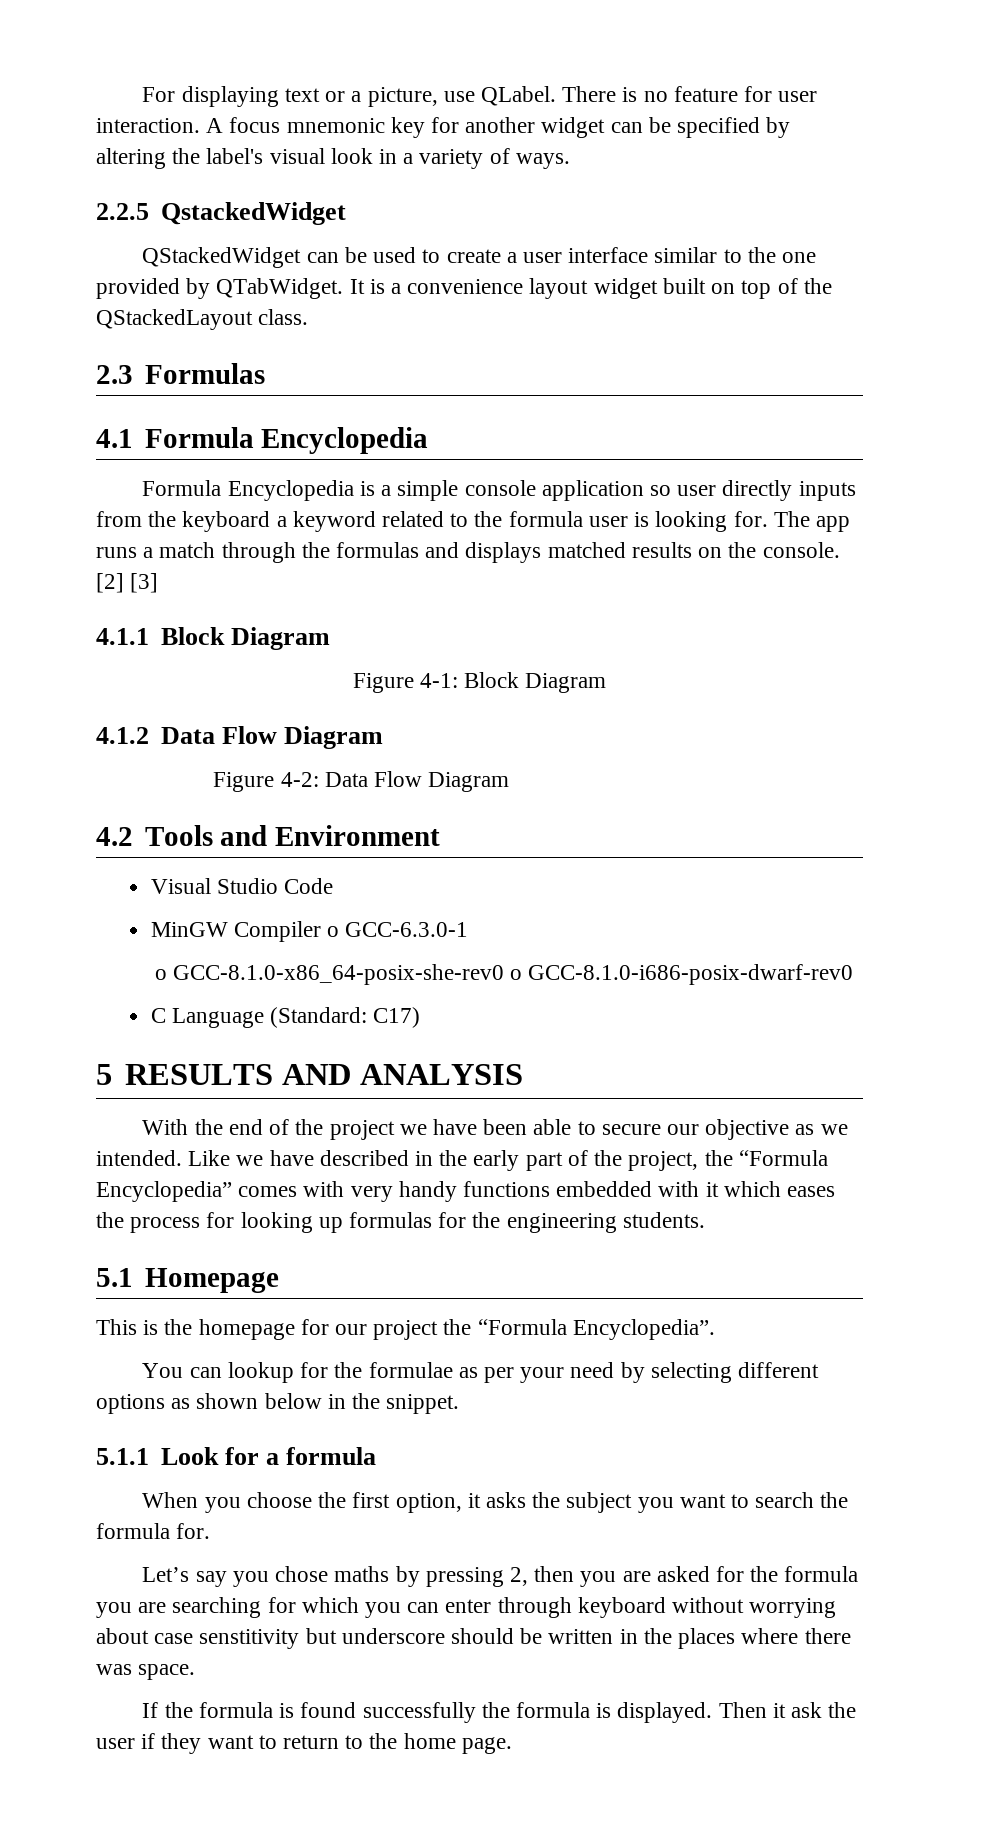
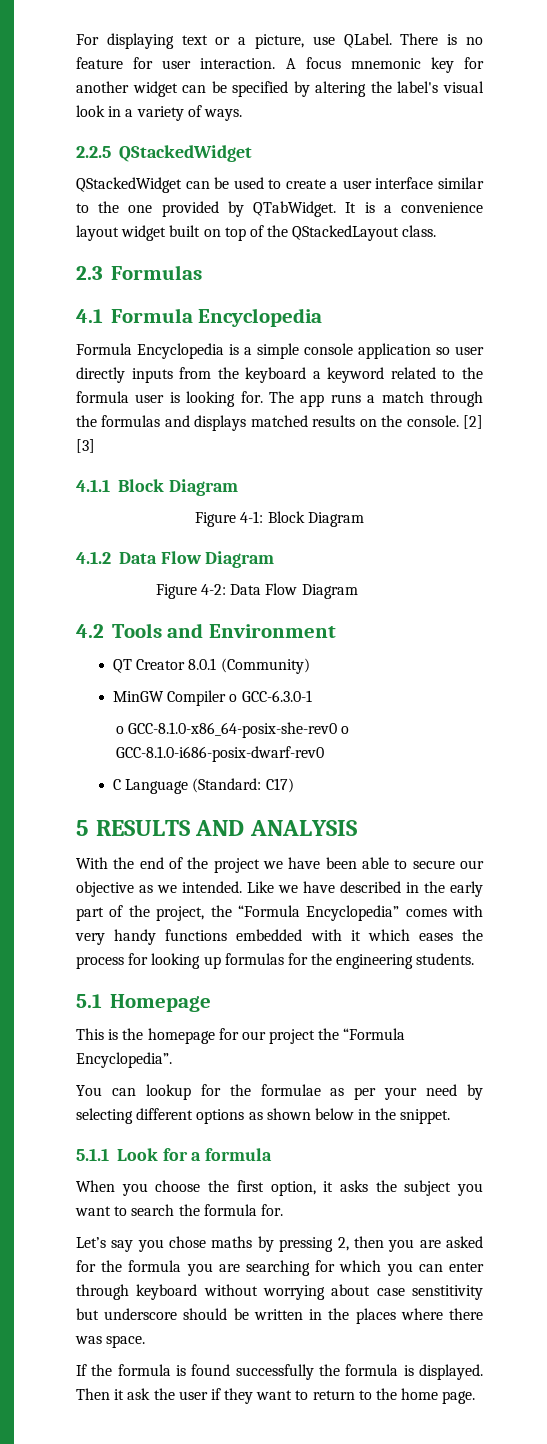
- 2.2.5 QstackedWidget
+ 2.2.5 QStackedWidget
- Visual Studio Code
+ QT Creator 8.0.1 (Community)

